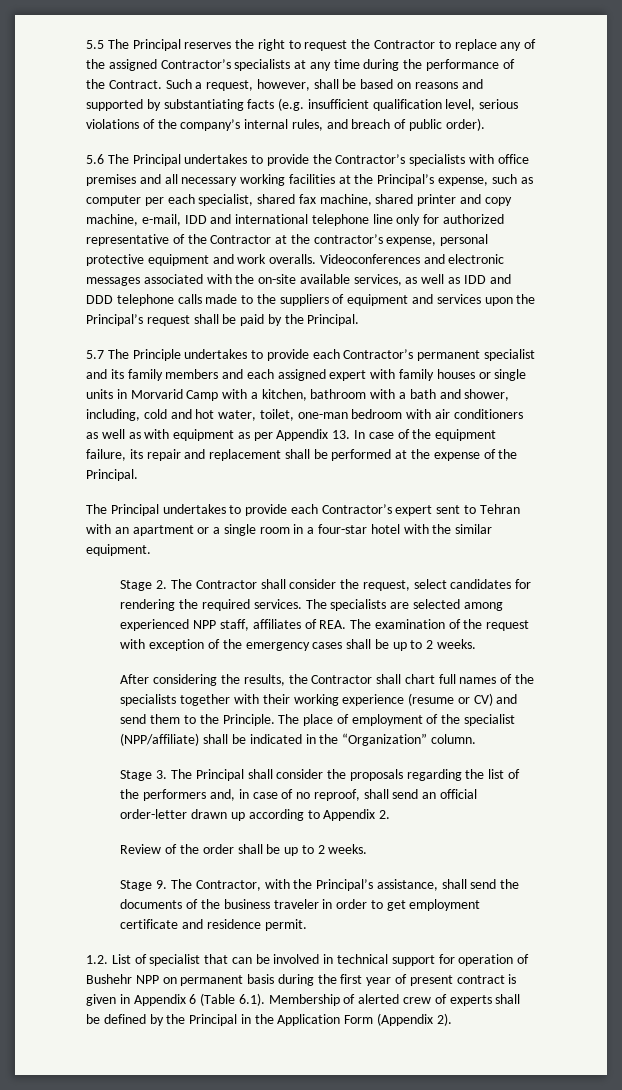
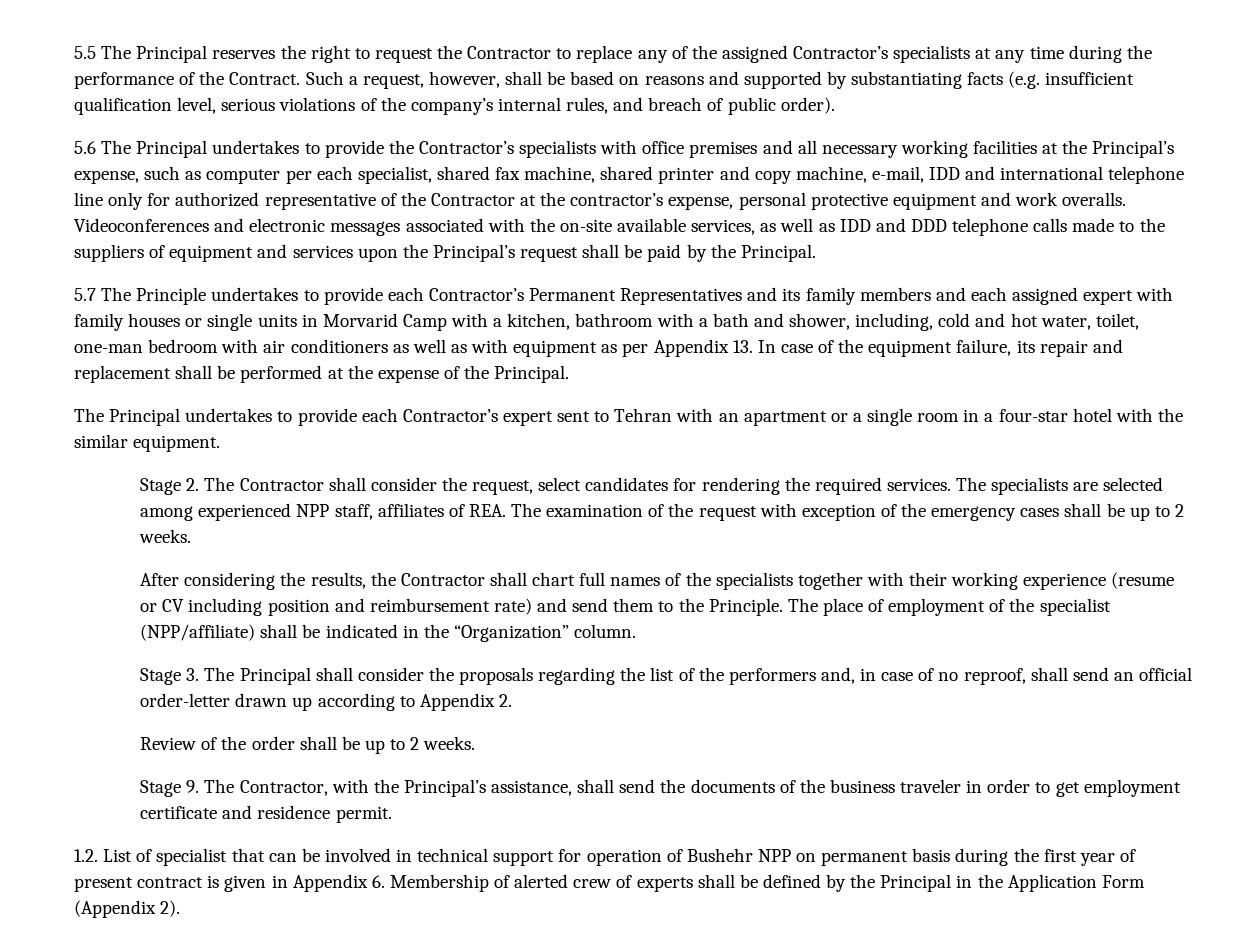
- 5.7 The Principle undertakes to provide each Contractor’s permanent specialist and its family members and each assigned expert with family houses or single units in Morvarid Camp with a kitchen, bathroom with a bath and shower, including, cold and hot water, toilet, one-man bedroom with air conditioners as well as with equipment as per Appendix 13. In case of the equipment failure, its repair and replacement shall be performed at the expense of the Principal.
+ 5.7 The Principle undertakes to provide each Contractor’s Permanent Representatives and its family members and each assigned expert with family houses or single units in Morvarid Camp with a kitchen, bathroom with a bath and shower, including, cold and hot water, toilet, one-man bedroom with air conditioners as well as with equipment as per Appendix 13. In case of the equipment failure, its repair and replacement shall be performed at the expense of the Principal.
- After considering the results, the Contractor shall chart full names of the specialists together with their working experience (resume or CV) and send them to the Principle.
+ After considering the results, the Contractor shall chart full names of the specialists together with their working experience (resume or CV including position and reimbursement rate) and send them to the Principle.
- 1.2. List of specialist that can be involved in technical support for operation of Bushehr NPP on permanent basis during the first year of present contract is given in Appendix 6 (Table 6.1). Membership of alerted crew of experts shall be defined by the Principal in the Application Form (Appendix 2).
+ 1.2. List of specialist that can be involved in technical support for operation of Bushehr NPP on permanent basis during the first year of present contract is given in Appendix 6. Membership of alerted crew of experts shall be defined by the Principal in the Application Form (Appendix 2).

